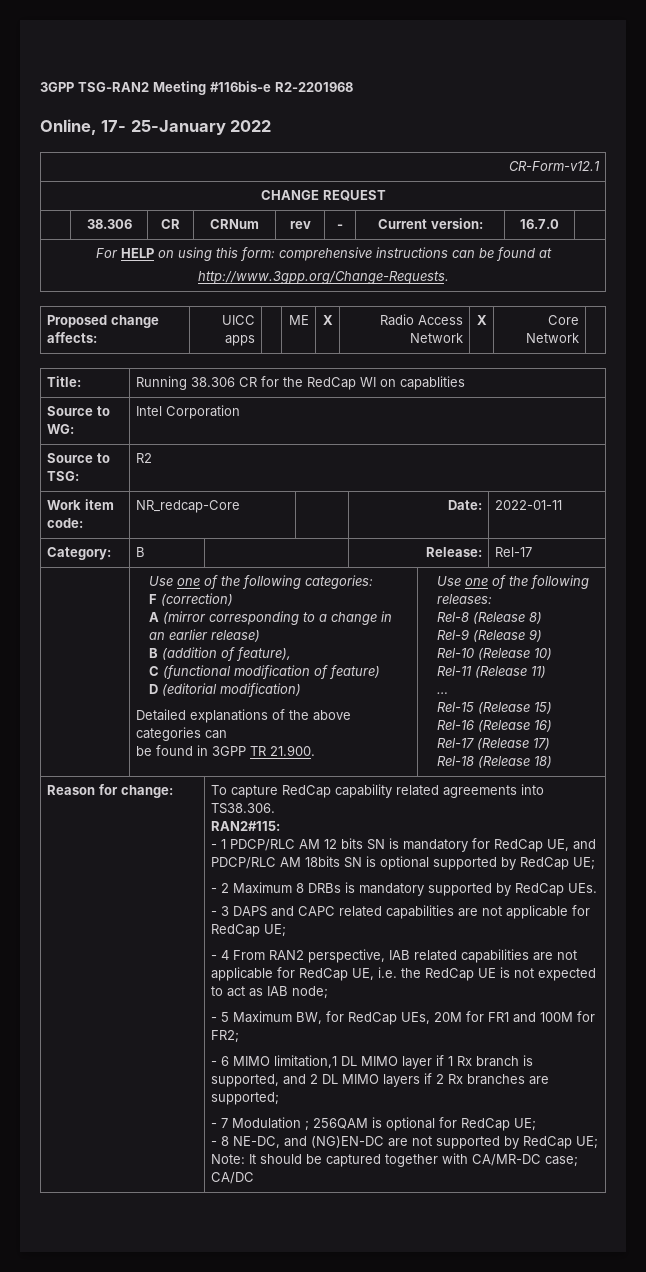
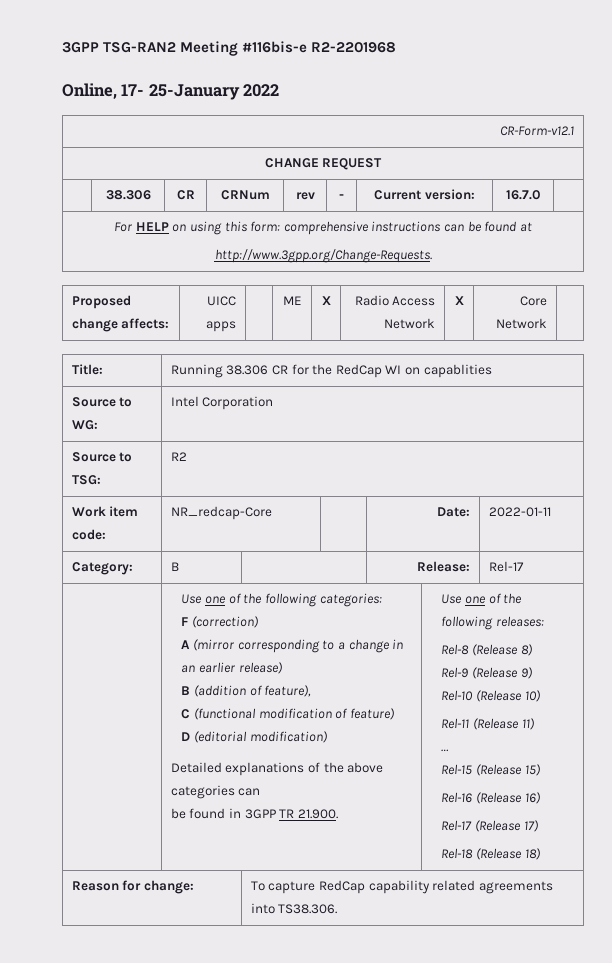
- RAN2#115:
- - 1 PDCP/RLC AM 12 bits SN is mandatory for RedCap UE, and PDCP/RLC AM 18bits SN is optional supported by RedCap UE;
- - 2 Maximum 8 DRBs is mandatory supported by RedCap UEs.
- - 3 DAPS and CAPC related capabilities are not applicable for RedCap UE;
- - 4 From RAN2 perspective, IAB related capabilities are not applicable for RedCap UE, i.e. the RedCap UE is not expected to act as IAB node;
- - 5 Maximum BW, for RedCap UEs, 20M for FR1 and 100M for FR2;
- - 6 MIMO limitation,1 DL MIMO layer if 1 Rx branch is supported, and 2 DL MIMO layers if 2 Rx branches are supported;
- - 7 Modulation ; 256QAM is optional for RedCap UE;
- - 8 NE-DC, and (NG)EN-DC are not supported by RedCap UE; Note: It should be captured together with CA/MR-DC case; CA/DC

